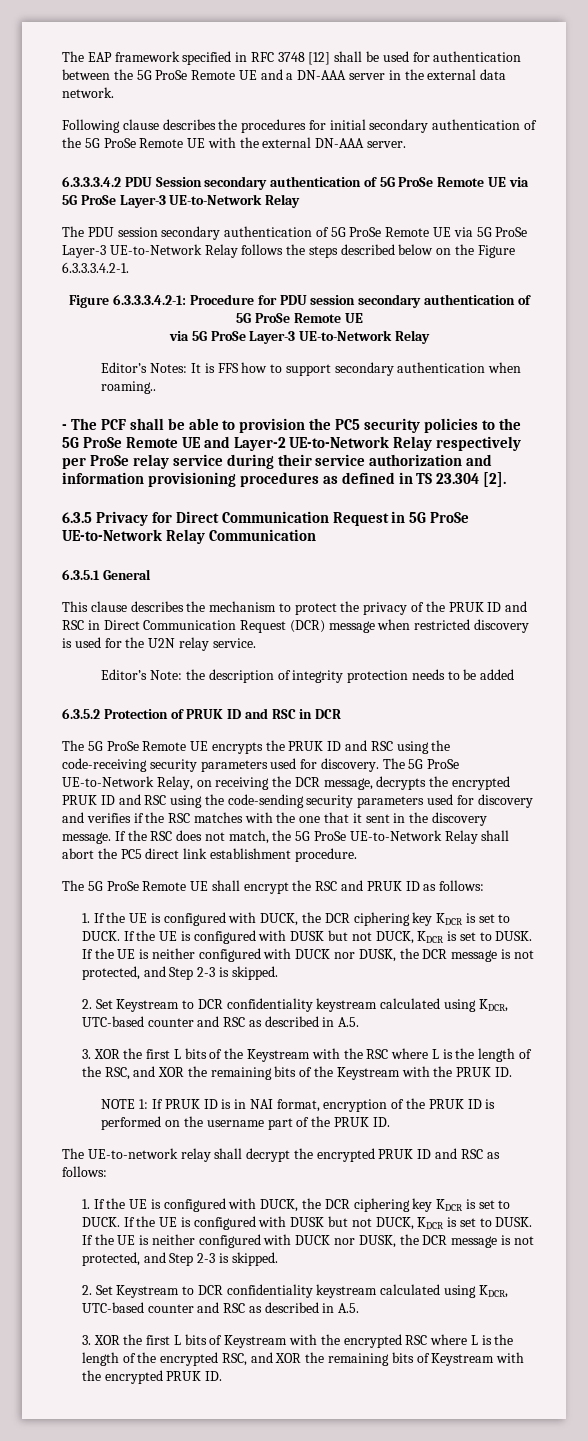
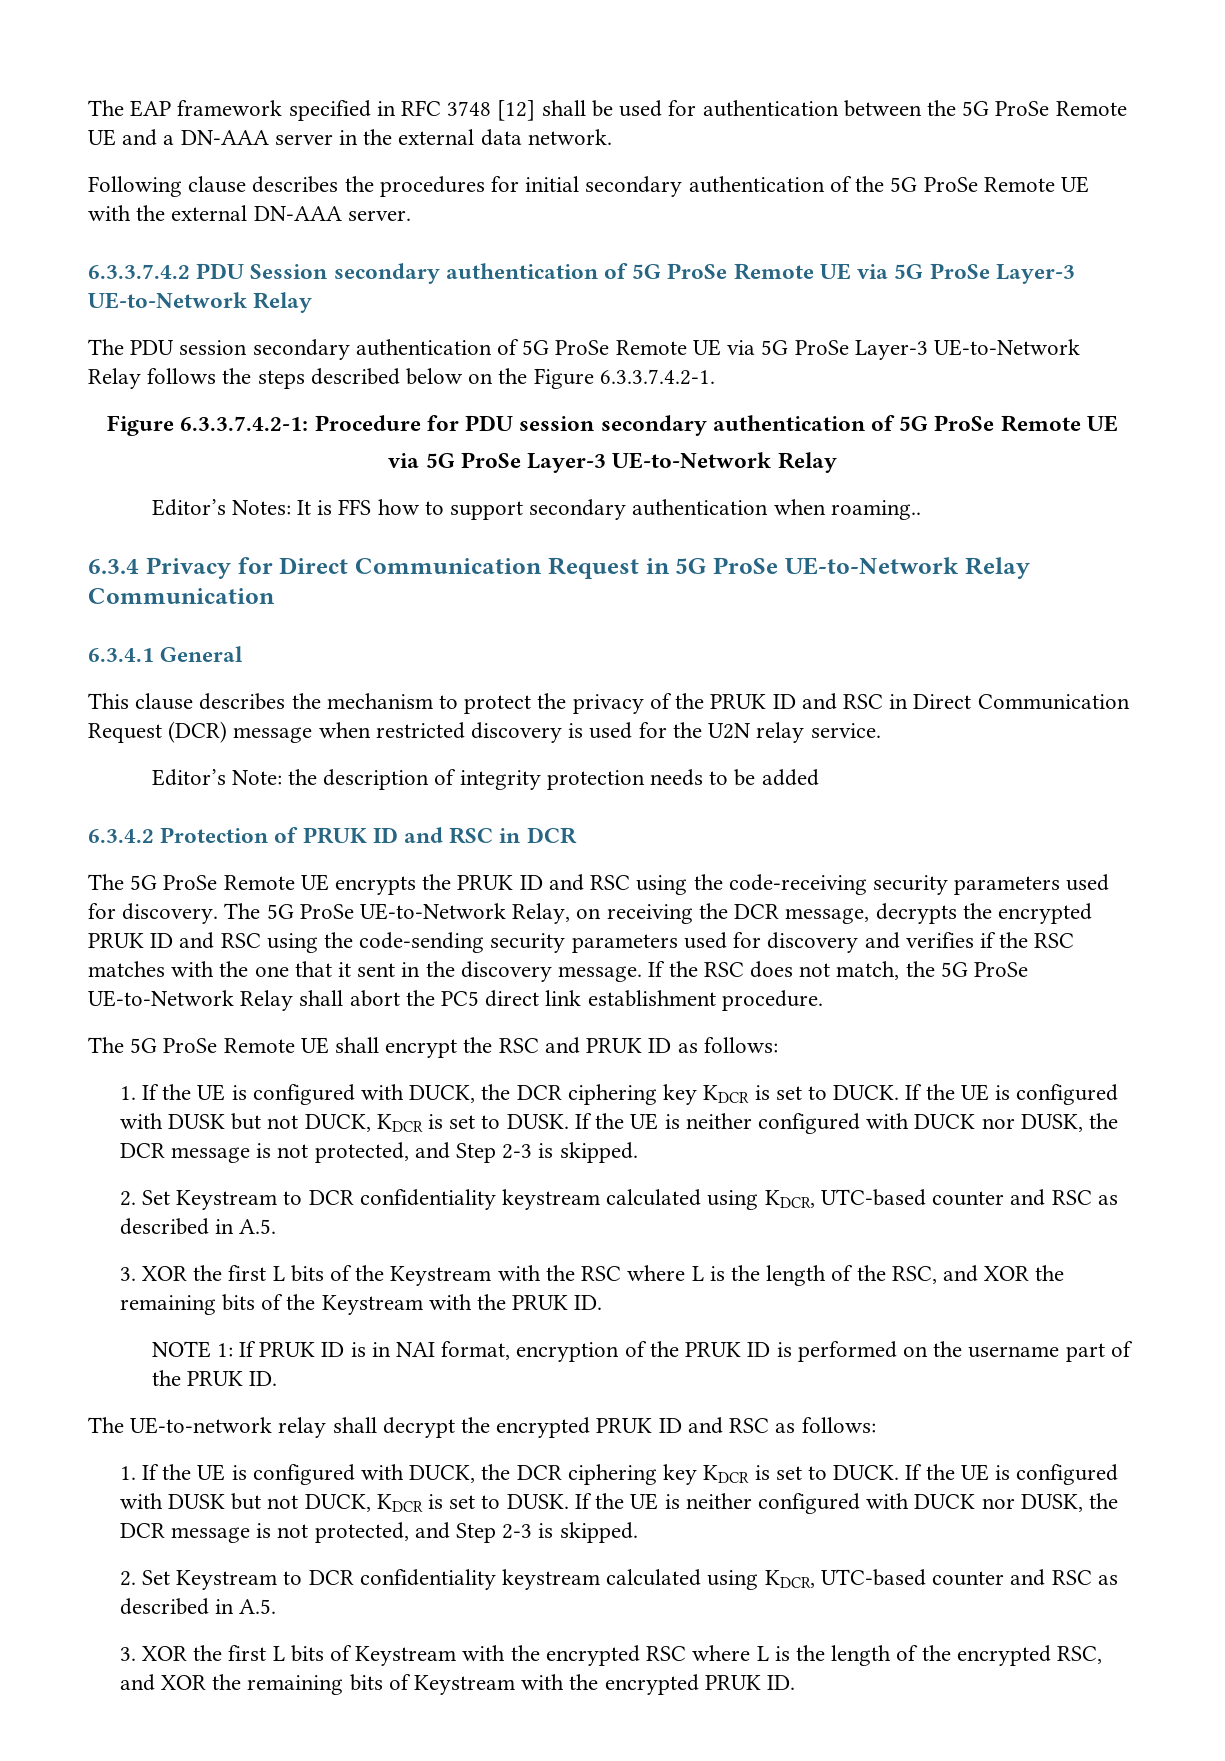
- 6.3.3.3.4.2 PDU Session secondary authentication of 5G ProSe Remote UE via 5G ProSe Layer-3 UE-to-Network Relay
+ 6.3.3.7.4.2 PDU Session secondary authentication of 5G ProSe Remote UE via 5G ProSe Layer-3 UE-to-Network Relay
- The PDU session secondary authentication of 5G ProSe Remote UE via 5G ProSe Layer-3 UE-to-Network Relay follows the steps described below on the Figure 6.3.3.3.4.2-1.
- Figure 6.3.3.3.4.2-1: Procedure for PDU session secondary authentication of 5G ProSe Remote UE
+ The PDU session secondary authentication of 5G ProSe Remote UE via 5G ProSe Layer-3 UE-to-Network Relay follows the steps described below on the Figure 6.3.3.7.4.2-1.
+ Figure 6.3.3.7.4.2-1: Procedure for PDU session secondary authentication of 5G ProSe Remote UE
- - The PCF shall be able to provision the PC5 security policies to the 5G ProSe Remote UE and Layer-2 UE-to-Network Relay respectively per ProSe relay service during their service authorization and information provisioning procedures as defined in TS 23.304 [2].
- 6.3.5 Privacy for Direct Communication Request in 5G ProSe UE-to-Network Relay Communication
+ 6.3.4 Privacy for Direct Communication Request in 5G ProSe UE-to-Network Relay Communication
- 6.3.5.1 General
+ 6.3.4.1 General
- 6.3.5.2 Protection of PRUK ID and RSC in DCR
+ 6.3.4.2 Protection of PRUK ID and RSC in DCR

